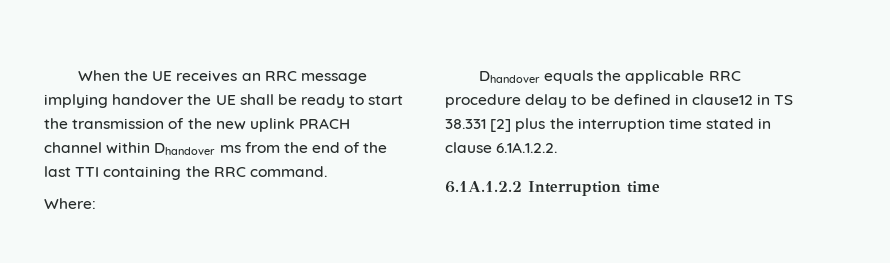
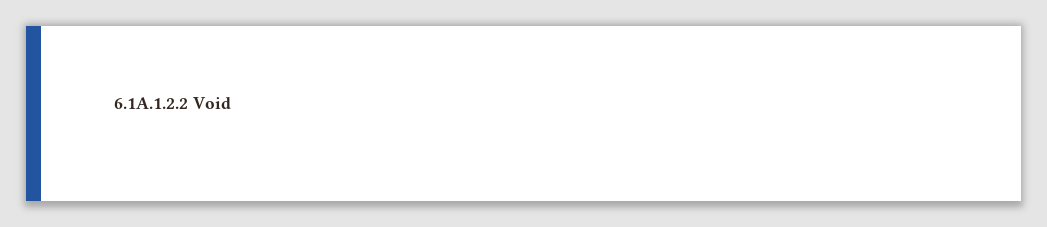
- When the UE receives an RRC message implying handover the UE shall be ready to start the transmission of the new uplink PRACH channel within Dhandover ms from the end of the last TTI containing the RRC command.
- Where:
- Dhandover equals the applicable RRC procedure delay to be defined in clause12 in TS 38.331 [2] plus the interruption time stated in clause 6.1A.1.2.2.
- 6.1A.1.2.2 Interruption time
+ 6.1A.1.2.2 Void

